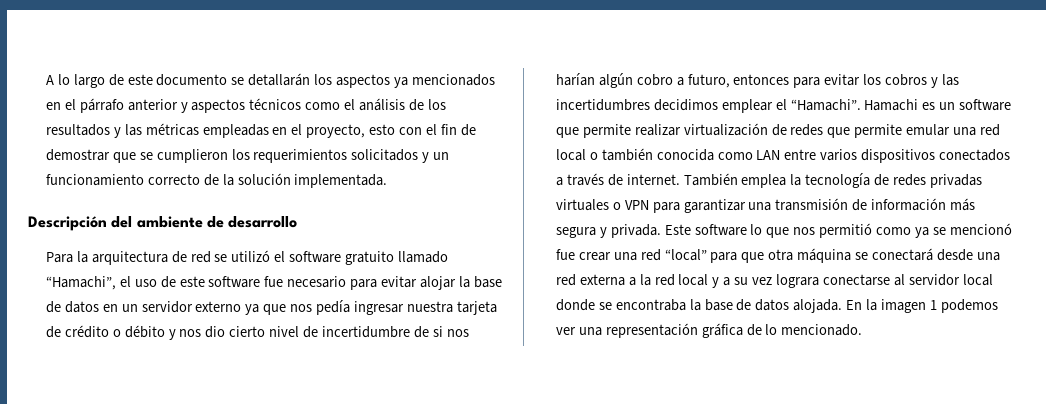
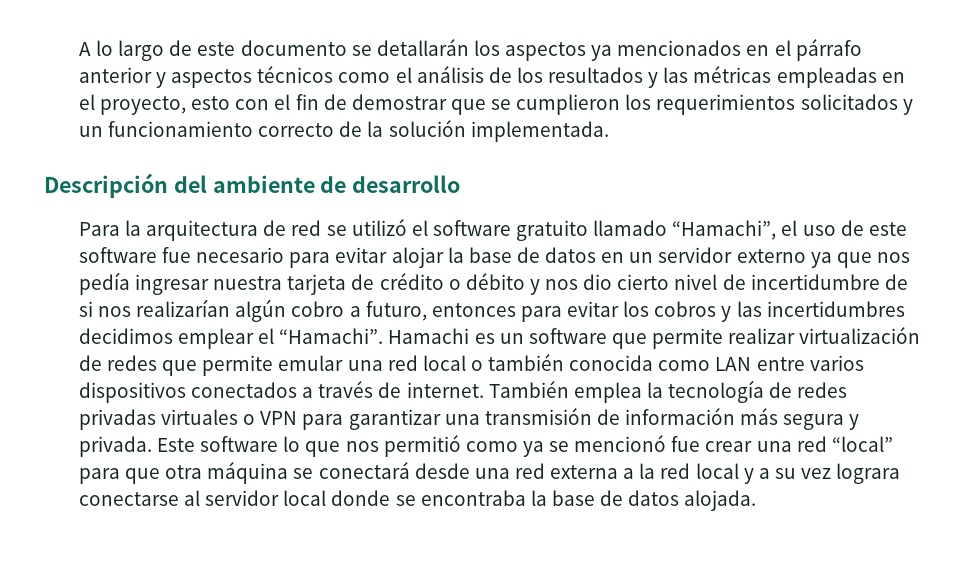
- Para la arquitectura de red se utilizó el software gratuito llamado “Hamachi”, el uso de este software fue necesario para evitar alojar la base de datos en un servidor externo ya que nos pedía ingresar nuestra tarjeta de crédito o débito y nos dio cierto nivel de incertidumbre de si nos harían algún cobro a futuro, entonces para evitar los cobros y las incertidumbres decidimos emplear el “Hamachi”.
+ Para la arquitectura de red se utilizó el software gratuito llamado “Hamachi”, el uso de este software fue necesario para evitar alojar la base de datos en un servidor externo ya que nos pedía ingresar nuestra tarjeta de crédito o débito y nos dio cierto nivel de incertidumbre de si nos realizarían algún cobro a futuro, entonces para evitar los cobros y las incertidumbres decidimos emplear el “Hamachi”.
- En la imagen 1 podemos ver una representación gráfica de lo mencionado.

